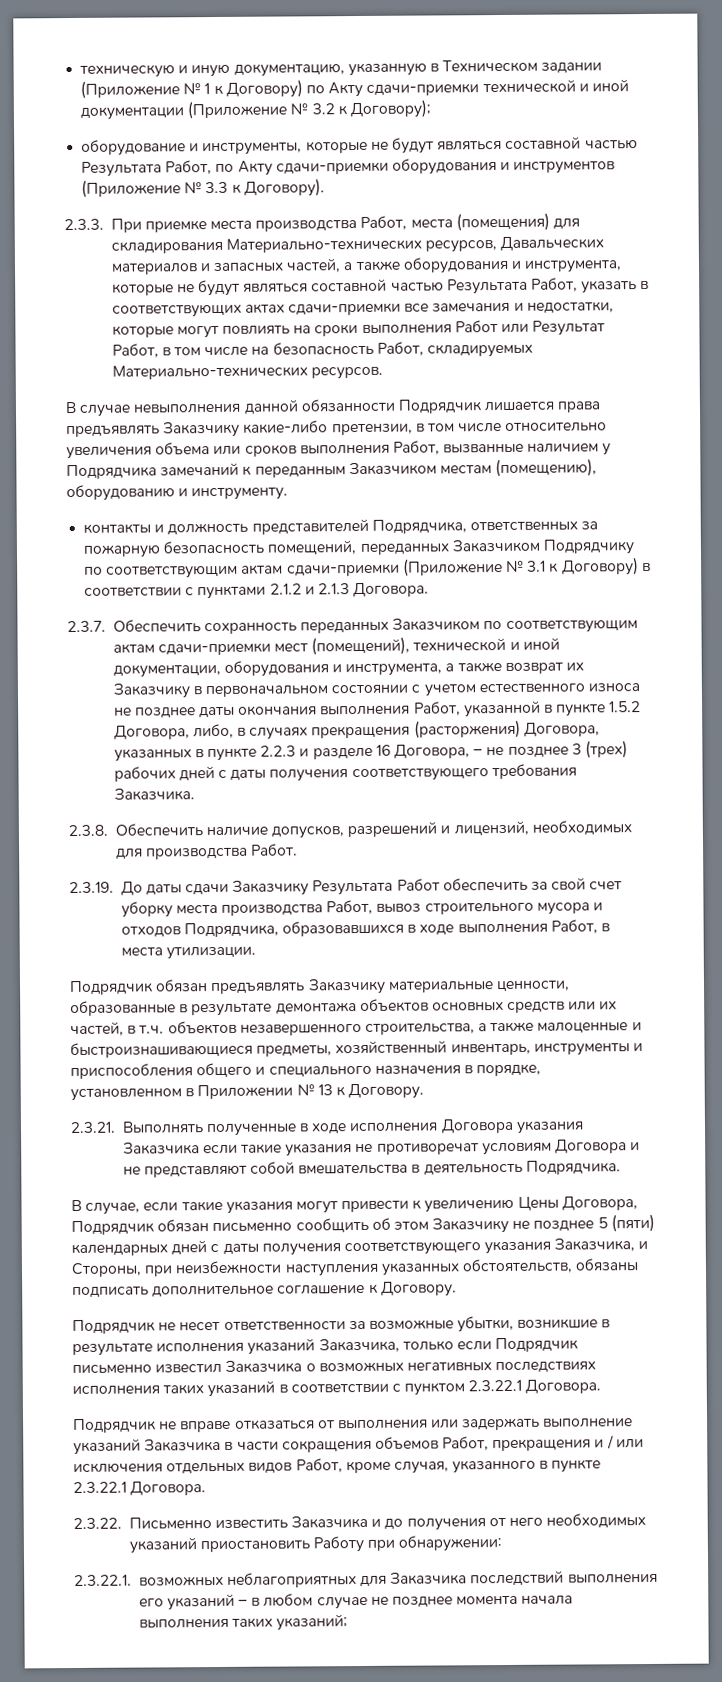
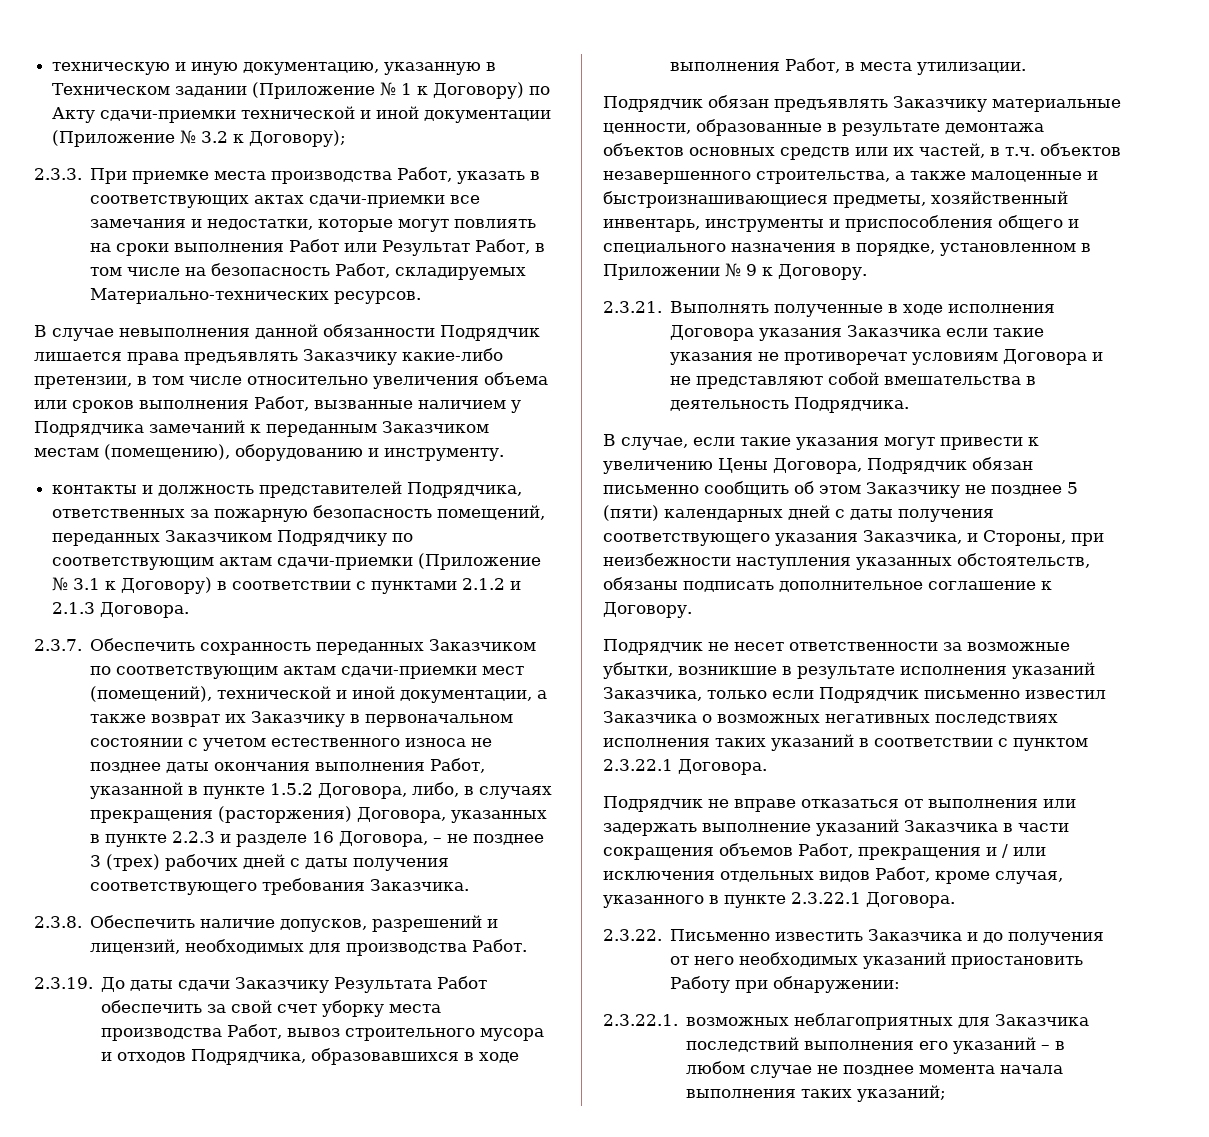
- оборудование и инструменты, которые не будут являться составной частью Результата Работ, по Акту сдачи-приемки оборудования и инструментов (Приложение № 3.3 к Договору).
- 2.3.3. При приемке места производства Работ, места (помещения) для складирования Материально-технических ресурсов, Давальческих материалов и запасных частей, а также оборудования и инструмента, которые не будут являться составной частью Результата Работ, указать в соответствующих актах сдачи-приемки все замечания и недостатки, которые могут повлиять на сроки выполнения Работ или Результат Работ, в том числе на безопасность Работ, складируемых Материально-технических ресурсов.
+ 2.3.3. При приемке места производства Работ, указать в соответствующих актах сдачи-приемки все замечания и недостатки, которые могут повлиять на сроки выполнения Работ или Результат Работ, в том числе на безопасность Работ, складируемых Материально-технических ресурсов.
- 2.3.7. Обеспечить сохранность переданных Заказчиком по соответствующим актам сдачи-приемки мест (помещений), технической и иной документации, оборудования и инструмента, а также возврат их Заказчику в первоначальном состоянии с учетом естественного износа не позднее даты окончания выполнения Работ, указанной в пункте 1.5.2 Договора, либо, в случаях прекращения (расторжения) Договора, указанных в пункте 2.2.3 и разделе 16 Договора, – не позднее 3 (трех) рабочих дней с даты получения соответствующего требования Заказчика.
+ 2.3.7. Обеспечить сохранность переданных Заказчиком по соответствующим актам сдачи-приемки мест (помещений), технической и иной документации, а также возврат их Заказчику в первоначальном состоянии с учетом естественного износа не позднее даты окончания выполнения Работ, указанной в пункте 1.5.2 Договора, либо, в случаях прекращения (расторжения) Договора, указанных в пункте 2.2.3 и разделе 16 Договора, – не позднее 3 (трех) рабочих дней с даты получения соответствующего требования Заказчика.
- Подрядчик обязан предъявлять Заказчику материальные ценности, образованные в результате демонтажа объектов основных средств или их частей, в т.ч. объектов незавершенного строительства, а также малоценные и быстроизнашивающиеся предметы, хозяйственный инвентарь, инструменты и приспособления общего и специального назначения в порядке, установленном в Приложении № 13 к Договору.
+ Подрядчик обязан предъявлять Заказчику материальные ценности, образованные в результате демонтажа объектов основных средств или их частей, в т.ч. объектов незавершенного строительства, а также малоценные и быстроизнашивающиеся предметы, хозяйственный инвентарь, инструменты и приспособления общего и специального назначения в порядке, установленном в Приложении № 9 к Договору.

